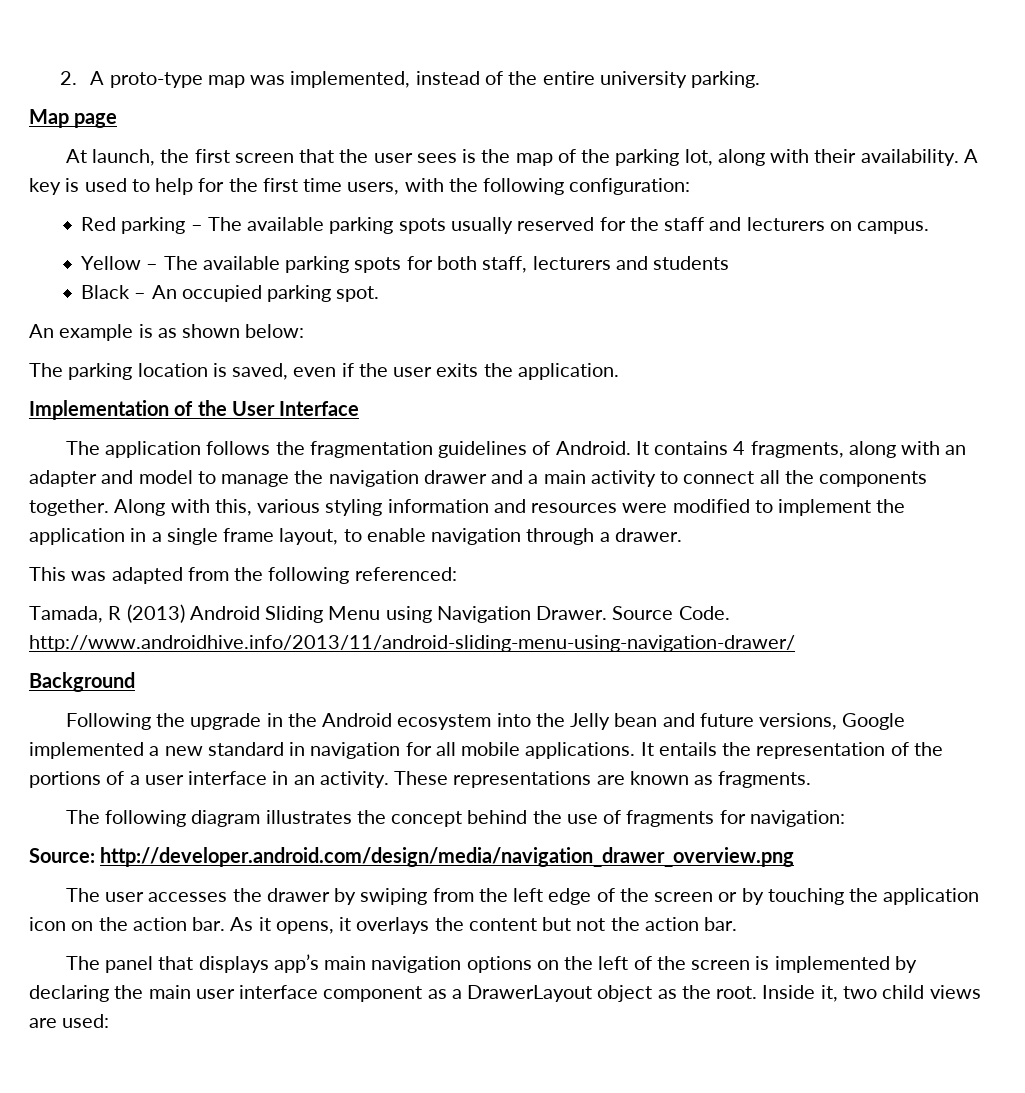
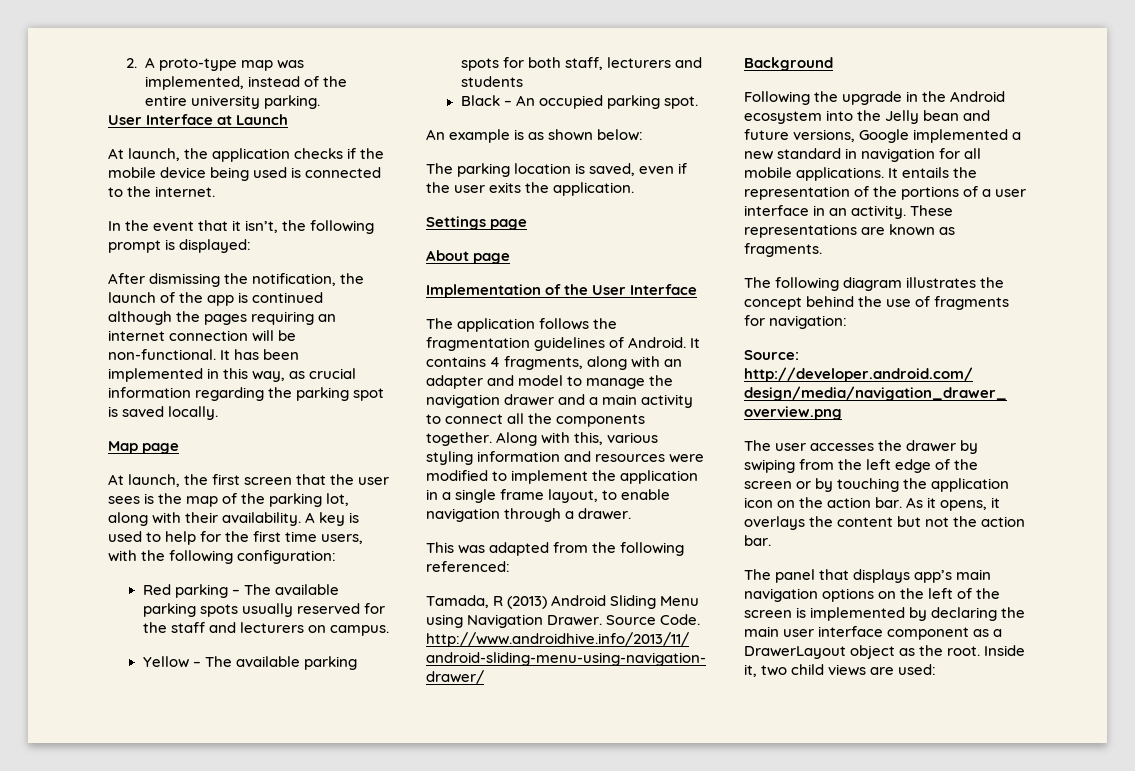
+ User Interface at Launch
+ At launch, the application checks if the mobile device being used is connected to the internet.
+ In the event that it isn’t, the following prompt is displayed:
+ After dismissing the notification, the launch of the app is continued although the pages requiring an internet connection will be non-functional. It has been implemented in this way, as crucial information regarding the parking spot is saved locally.
+ Settings page
+ About page

